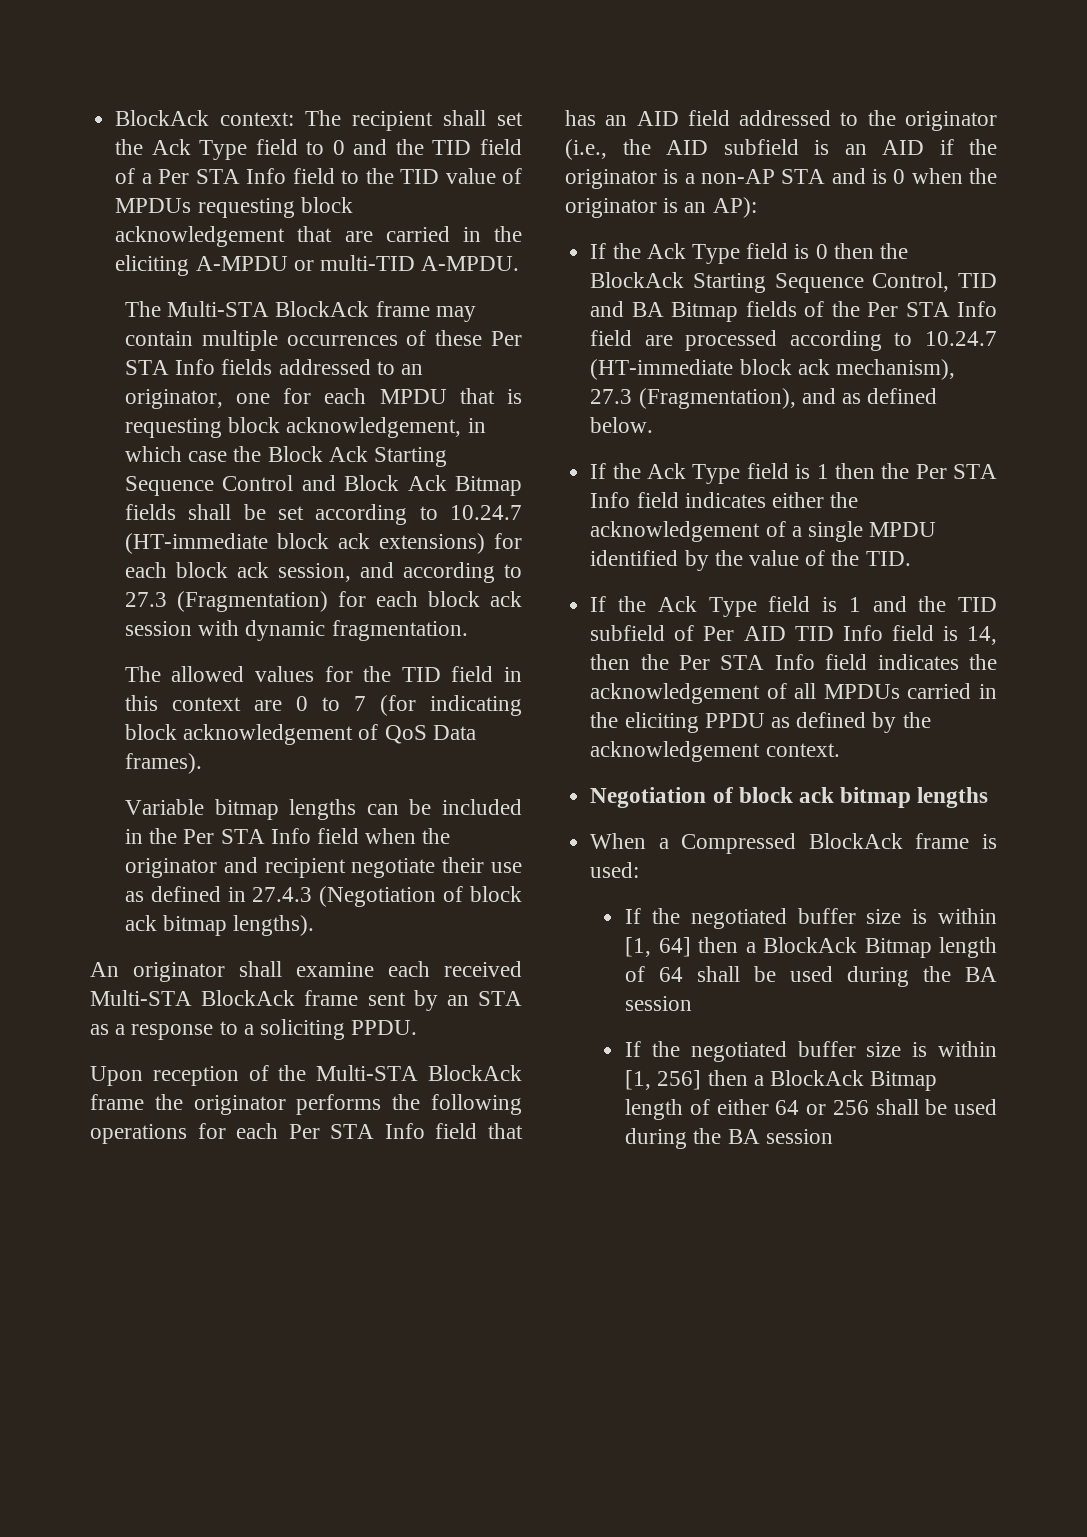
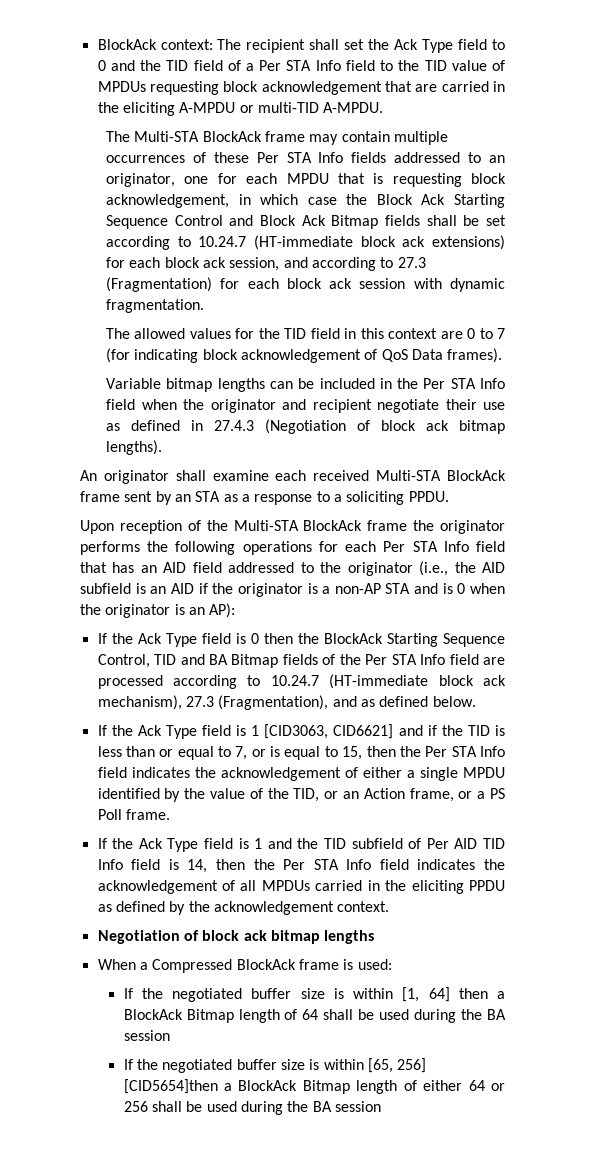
- If the Ack Type field is 1 then the Per STA Info field indicates either the acknowledgement of a single MPDU identified by the value of the TID.
+ If the Ack Type field is 1 [CID3063, CID6621] and if the TID is less than or equal to 7, or is equal to 15, then the Per STA Info field indicates the acknowledgement of either a single MPDU identified by the value of the TID, or an Action frame, or a PS Poll frame.
- If the negotiated buffer size is within [1, 256] then a BlockAck Bitmap length of either 64 or 256 shall be used during the BA session
+ If the negotiated buffer size is within [65, 256] [CID5654]then a BlockAck Bitmap length of either 64 or 256 shall be used during the BA session

